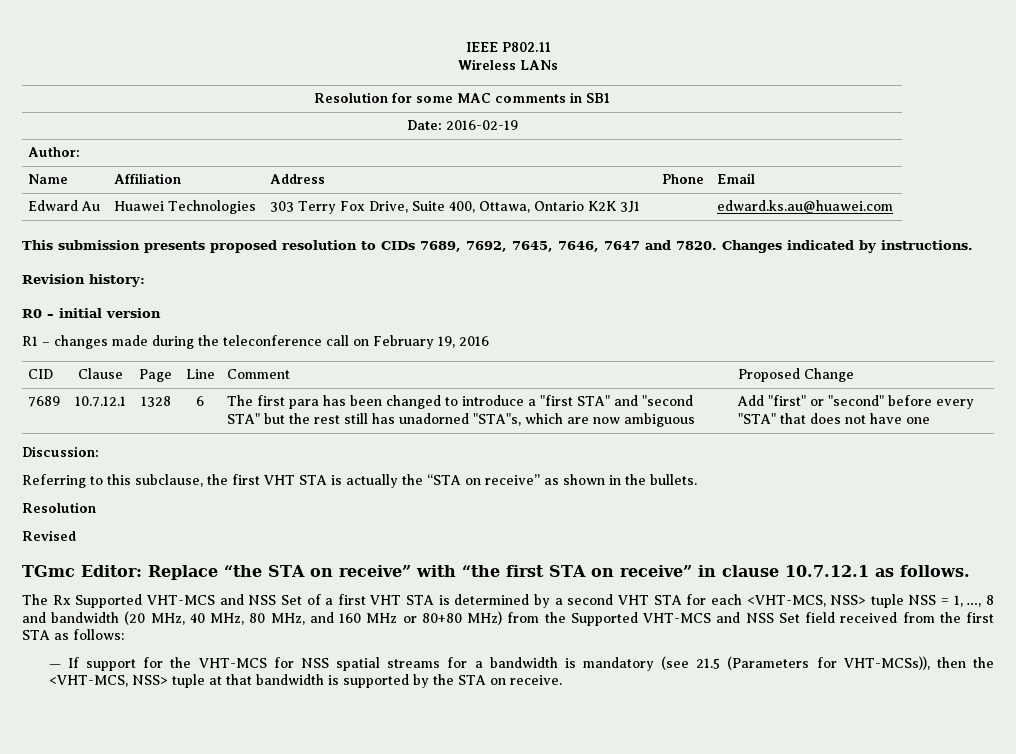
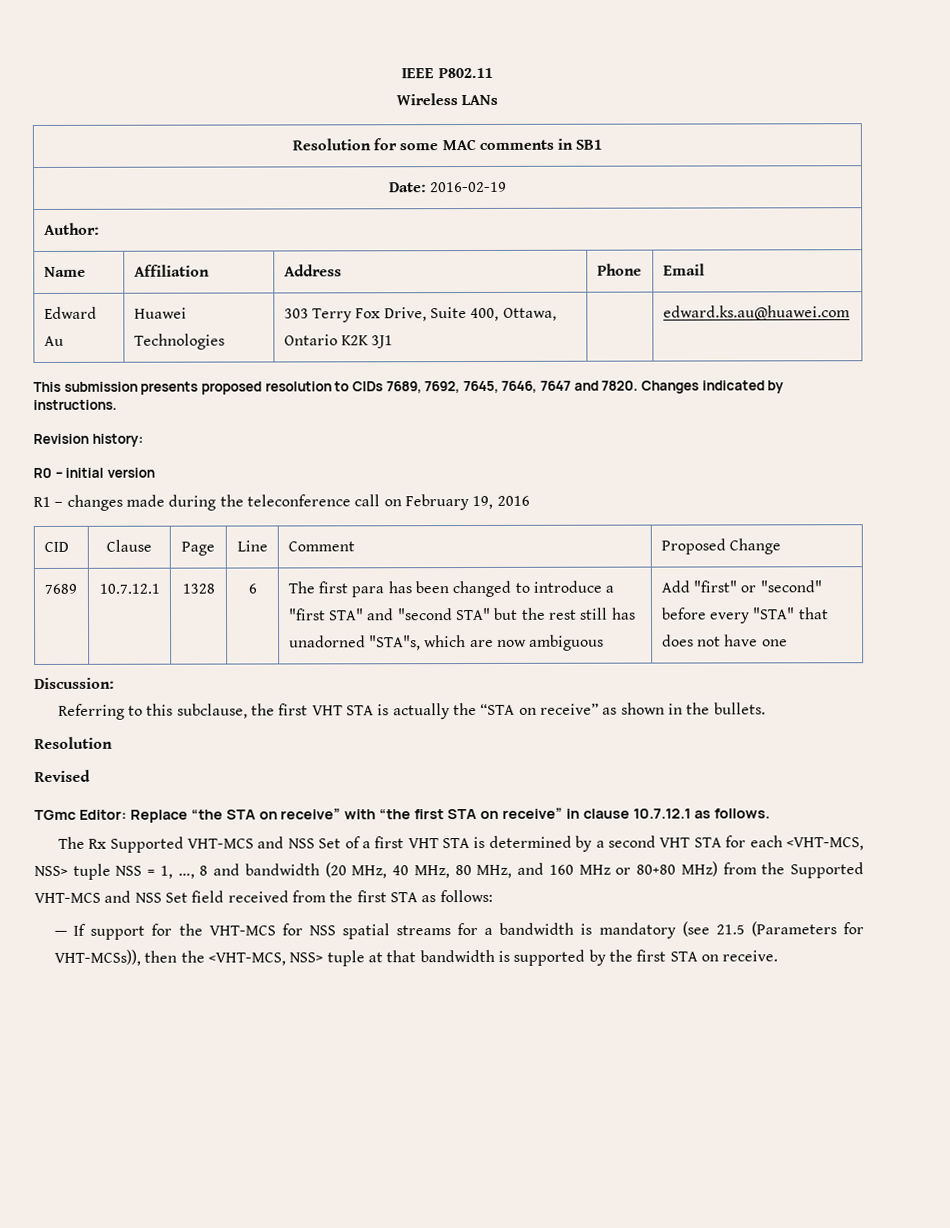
- — If support for the VHT-MCS for NSS spatial streams for a bandwidth is mandatory (see 21.5 (Parameters for VHT-MCSs)), then the <VHT-MCS, NSS> tuple at that bandwidth is supported by the STA on receive.
+ — If support for the VHT-MCS for NSS spatial streams for a bandwidth is mandatory (see 21.5 (Parameters for VHT-MCSs)), then the <VHT-MCS, NSS> tuple at that bandwidth is supported by the first STA on receive.

